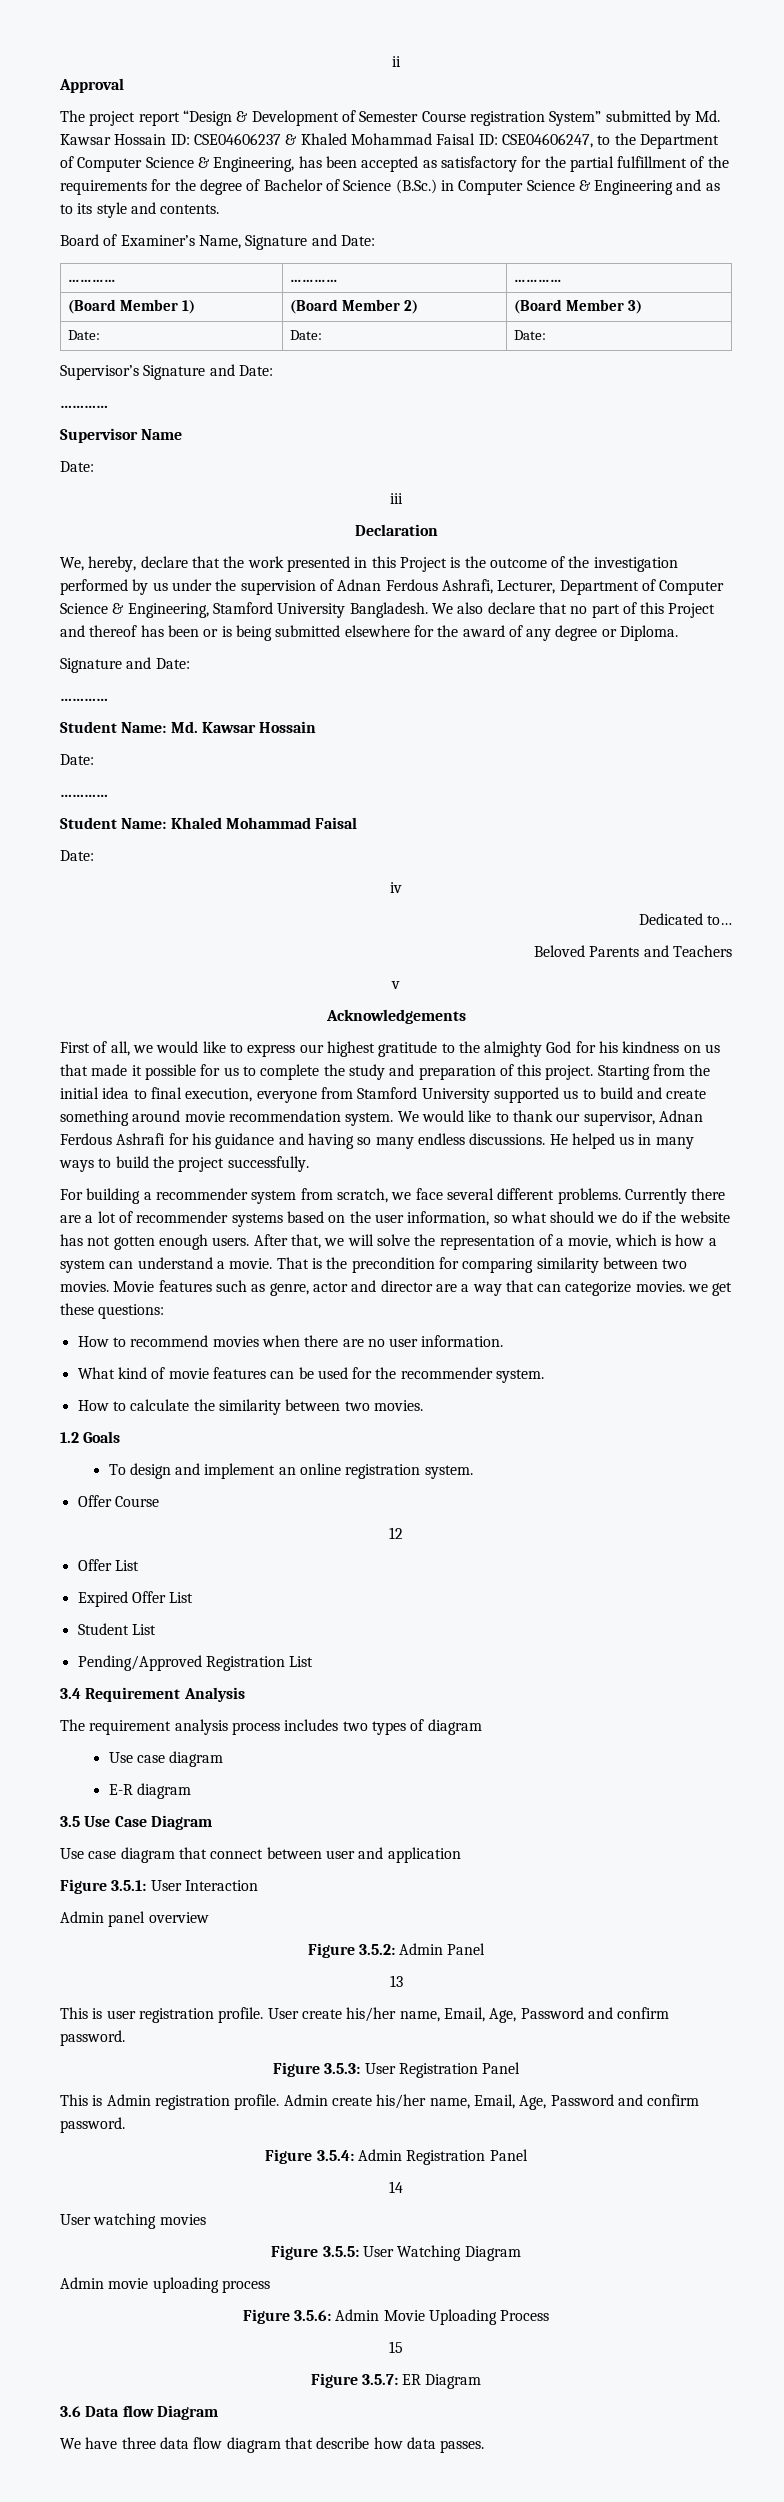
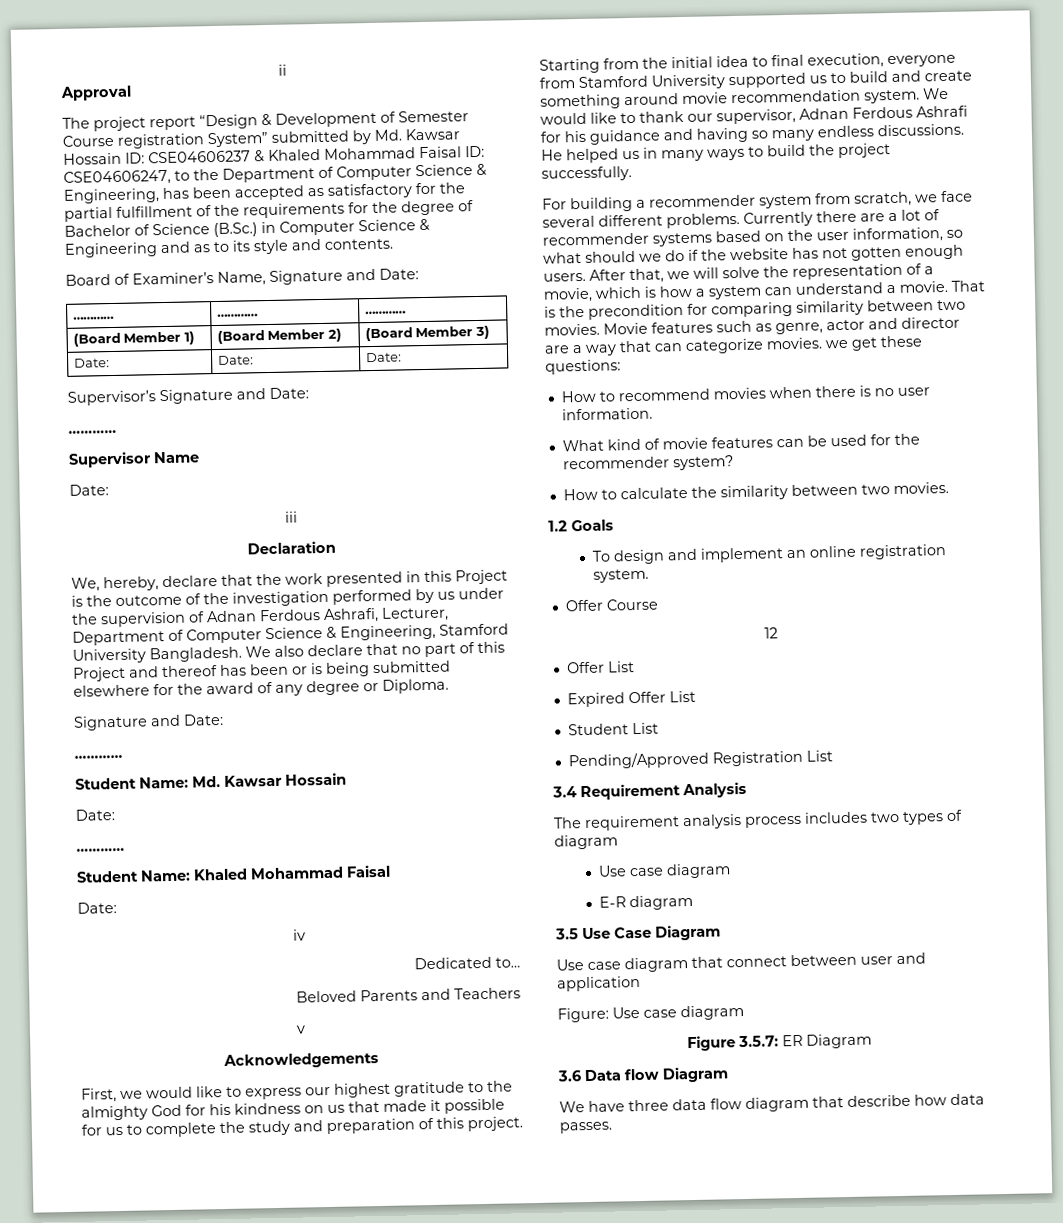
- First of all, we would like to express our highest gratitude to the almighty God for his kindness on us that made it possible for us to complete the study and preparation of this project.
+ First, we would like to express our highest gratitude to the almighty God for his kindness on us that made it possible for us to complete the study and preparation of this project.
- How to recommend movies when there are no user information.
+ How to recommend movies when there is no user information.
- What kind of movie features can be used for the recommender system.
+ What kind of movie features can be used for the recommender system?
- Figure 3.5.1: User Interaction
- Admin panel overview
- Figure 3.5.2: Admin Panel
- 13
- This is user registration profile. User create his/her name, Email, Age, Password and confirm password.
- Figure 3.5.3: User Registration Panel
- This is Admin registration profile. Admin create his/her name, Email, Age, Password and confirm password.
- Figure 3.5.4: Admin Registration Panel
- 14
- User watching movies
- Figure 3.5.5: User Watching Diagram
- Admin movie uploading process
- Figure 3.5.6: Admin Movie Uploading Process
- 15
+ Figure: Use case diagram

